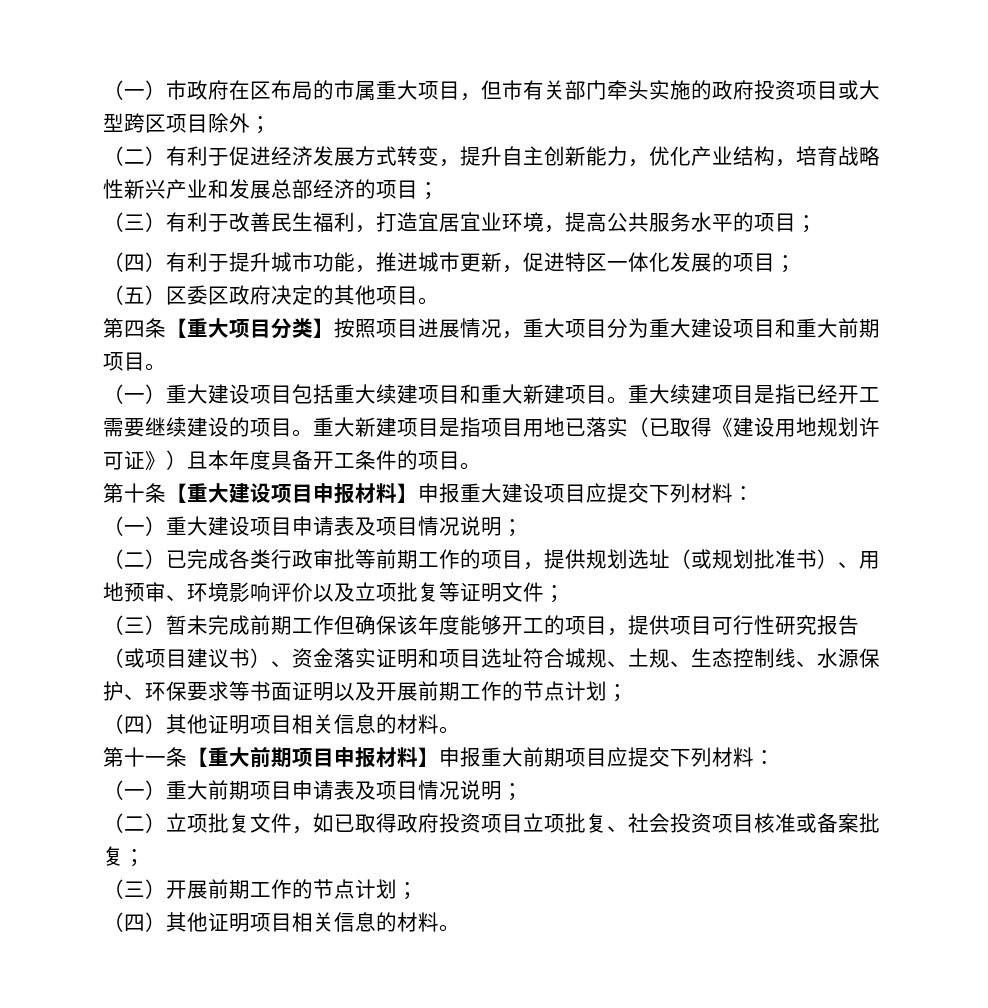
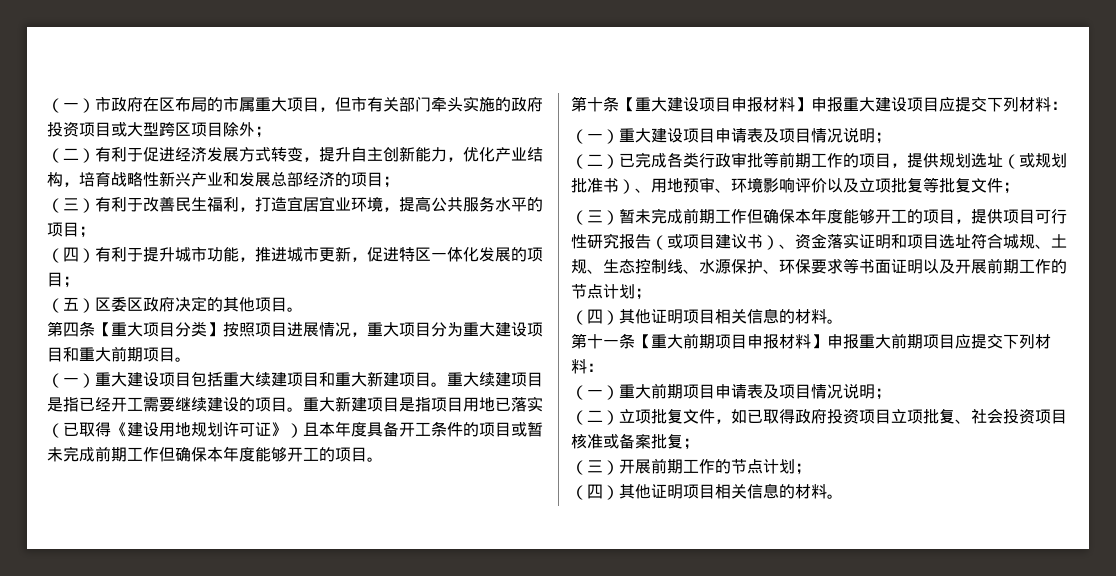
- 重大新建项目是指项目用地已落实（已取得《建设用地规划许可证》）且本年度具备开工条件的项目。
+ 重大新建项目是指项目用地已落实（已取得《建设用地规划许可证》）且本年度具备开工条件的项目或暂未完成前期工作但确保本年度能够开工的项目。
- （二）已完成各类行政审批等前期工作的项目，提供规划选址（或规划批准书）、用地预审、环境影响评价以及立项批复等证明文件；
+ （二）已完成各类行政审批等前期工作的项目，提供规划选址（或规划批准书）、用地预审、环境影响评价以及立项批复等批复文件；
- （三）暂未完成前期工作但确保该年度能够开工的项目，提供项目可行性研究报告（或项目建议书）、资金落实证明和项目选址符合城规、土规、生态控制线、水源保护、环保要求等书面证明以及开展前期工作的节点计划；
+ （三）暂未完成前期工作但确保本年度能够开工的项目，提供项目可行性研究报告（或项目建议书）、资金落实证明和项目选址符合城规、土规、生态控制线、水源保护、环保要求等书面证明以及开展前期工作的节点计划；

